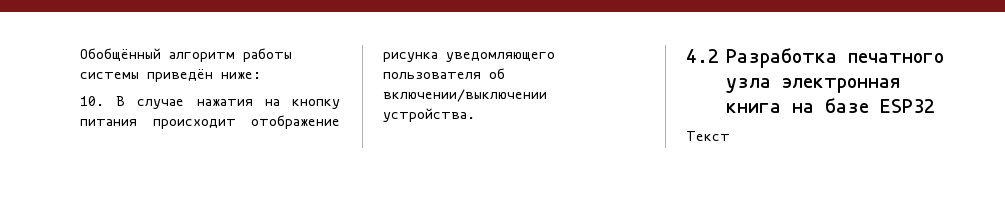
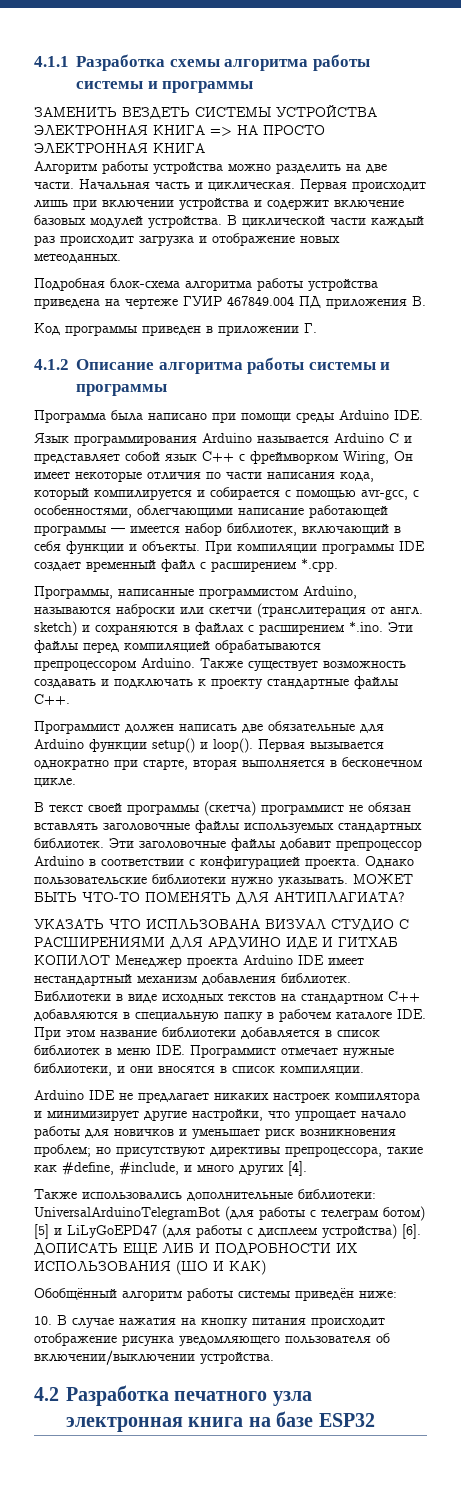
+ 4.1.1 Разработка схемы алгоритма работы системы и программы
+ ЗАМЕНИТЬ ВЕЗДЕТЬ СИСТЕМЫ УСТРОЙСТВА ЭЛЕКТРОННАЯ КНИГА => НА ПРОСТО ЭЛЕКТРОННАЯ КНИГА
+ Алгоритм работы устройства можно разделить на две части. Начальная часть и циклическая. Первая происходит лишь при включении устройства и содержит включение базовых модулей устройства. В циклической части каждый раз происходит загрузка и отображение новых метеоданных.
+ Подробная блок-схема алгоритма работы устройства приведена на чертеже ГУИР 467849.004 ПД приложения В.
+ Код программы приведен в приложении Г.
+ 4.1.2 Описание алгоритма работы системы и программы
+ Программа была написано при помощи среды Arduino IDE.
+ Язык программирования Arduino называется Arduino C и представляет собой язык C++ с фреймворком Wiring, Он имеет некоторые отличия по части написания кода, который компилируется и собирается с помощью avr-gcc, с особенностями, облегчающими написание работающей программы — имеется набор библиотек, включающий в себя функции и объекты. При компиляции программы IDE создает временный файл с расширением *.cpp.
+ Программы, написанные программистом Arduino, называются наброски или скетчи (транслитерация от англ. sketch) и сохраняются в файлах с расширением *.ino. Эти файлы перед компиляцией обрабатываются препроцессором Arduino. Также существует возможность создавать и подключать к проекту стандартные файлы C++.
+ Программист должен написать две обязательные для Arduino функции setup() и loop(). Первая вызывается однократно при старте, вторая выполняется в бесконечном цикле.
+ В текст своей программы (скетча) программист не обязан вставлять заголовочные файлы используемых стандартных библиотек. Эти заголовочные файлы добавит препроцессор Arduino в соответствии с конфигурацией проекта. Однако пользовательские библиотеки нужно указывать. МОЖЕТ БЫТЬ ЧТО-ТО ПОМЕНЯТЬ ДЛЯ АНТИПЛАГИАТА?
+ УКАЗАТЬ ЧТО ИСПЛЬЗОВАНА ВИЗУАЛ СТУДИО С РАСШИРЕНИЯМИ ДЛЯ АРДУИНО ИДЕ И ГИТХАБ КОПИЛОТ Менеджер проекта Arduino IDE имеет нестандартный механизм добавления библиотек. Библиотеки в виде исходных текстов на стандартном C++ добавляются в специальную папку в рабочем каталоге IDE. При этом название библиотеки добавляется в список библиотек в меню IDE. Программист отмечает нужные библиотеки, и они вносятся в список компиляции.
+ Arduino IDE не предлагает никаких настроек компилятора и минимизирует другие настройки, что упрощает начало работы для новичков и уменьшает риск возникновения проблем; но присутствуют директивы препроцессора, такие как #define, #include, и много других [4].
+ Также использовались дополнительные библиотеки: UniversalArduinoTelegramBot (для работы с телеграм ботом) [5] и LiLyGoEPD47 (для работы с дисплеем устройства) [6]. ДОПИСАТЬ ЕЩЕ ЛИБ И ПОДРОБНОСТИ ИХ ИСПОЛЬЗОВАНИЯ (ШО И КАК)
- Текст

